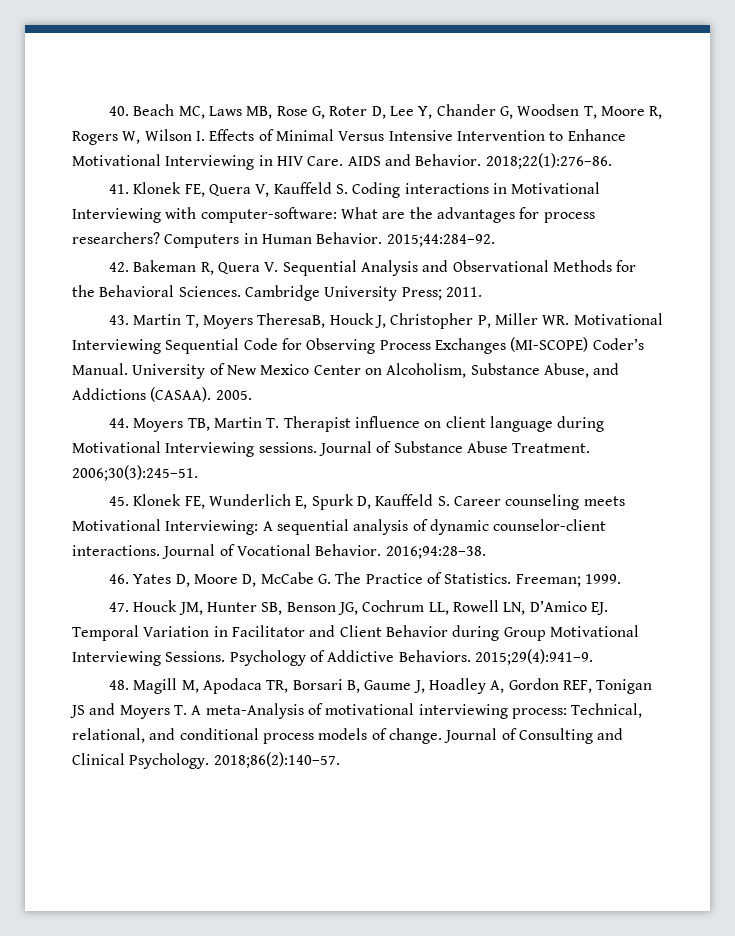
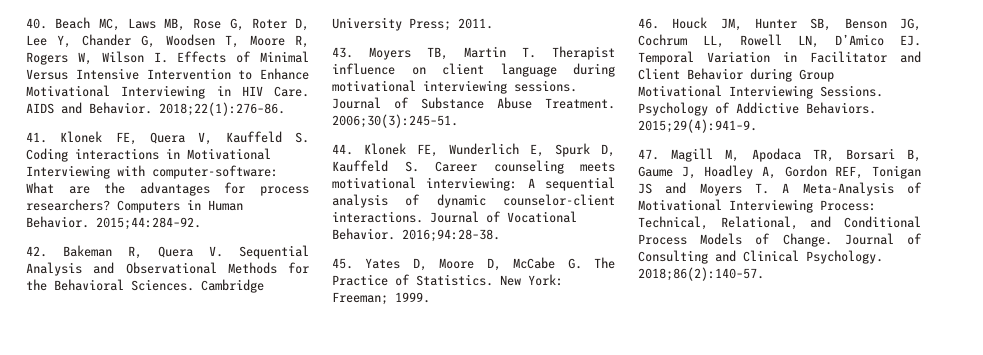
- 43. Martin T, Moyers TheresaB, Houck J, Christopher P, Miller WR. Motivational Interviewing Sequential Code for Observing Process Exchanges (MI-SCOPE) Coder’s Manual. University of New Mexico Center on Alcoholism, Substance Abuse, and Addictions (CASAA). 2005.
- 44. Moyers TB, Martin T. Therapist influence on client language during Motivational Interviewing sessions.
+ 43. Moyers TB, Martin T. Therapist influence on client language during motivational interviewing sessions.
- 45. Klonek FE, Wunderlich E, Spurk D, Kauffeld S. Career counseling meets Motivational Interviewing: A sequential analysis of dynamic counselor-client interactions.
+ 44. Klonek FE, Wunderlich E, Spurk D, Kauffeld S. Career counseling meets motivational interviewing: A sequential analysis of dynamic counselor-client interactions.
- 46. Yates D, Moore D, McCabe G. The Practice of Statistics.
+ 45. Yates D, Moore D, McCabe G. The Practice of Statistics.
- Freeman; 1999.
+ New York: Freeman; 1999.
- 47. Houck JM, Hunter SB, Benson JG, Cochrum LL, Rowell LN, D’Amico EJ. Temporal Variation in Facilitator and Client Behavior during Group Motivational Interviewing Sessions.
+ 46. Houck JM, Hunter SB, Benson JG, Cochrum LL, Rowell LN, D’Amico EJ. Temporal Variation in Facilitator and Client Behavior during Group Motivational Interviewing Sessions.
- 48. Magill M, Apodaca TR, Borsari B, Gaume J, Hoadley A, Gordon REF, Tonigan JS and Moyers T. A meta-Analysis of motivational interviewing process: Technical, relational, and conditional process models of change.
+ 47. Magill M, Apodaca TR, Borsari B, Gaume J, Hoadley A, Gordon REF, Tonigan JS and Moyers T. A Meta-Analysis of Motivational Interviewing Process: Technical, Relational, and Conditional Process Models of Change.

